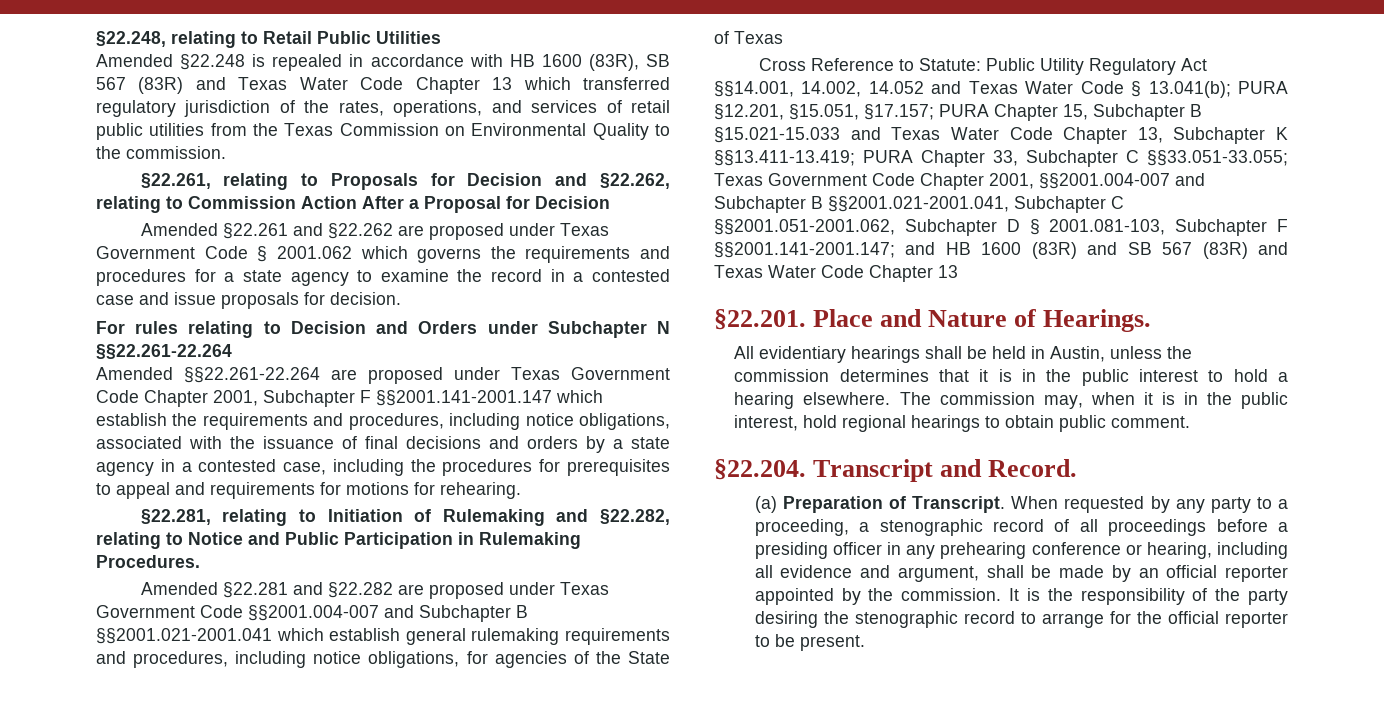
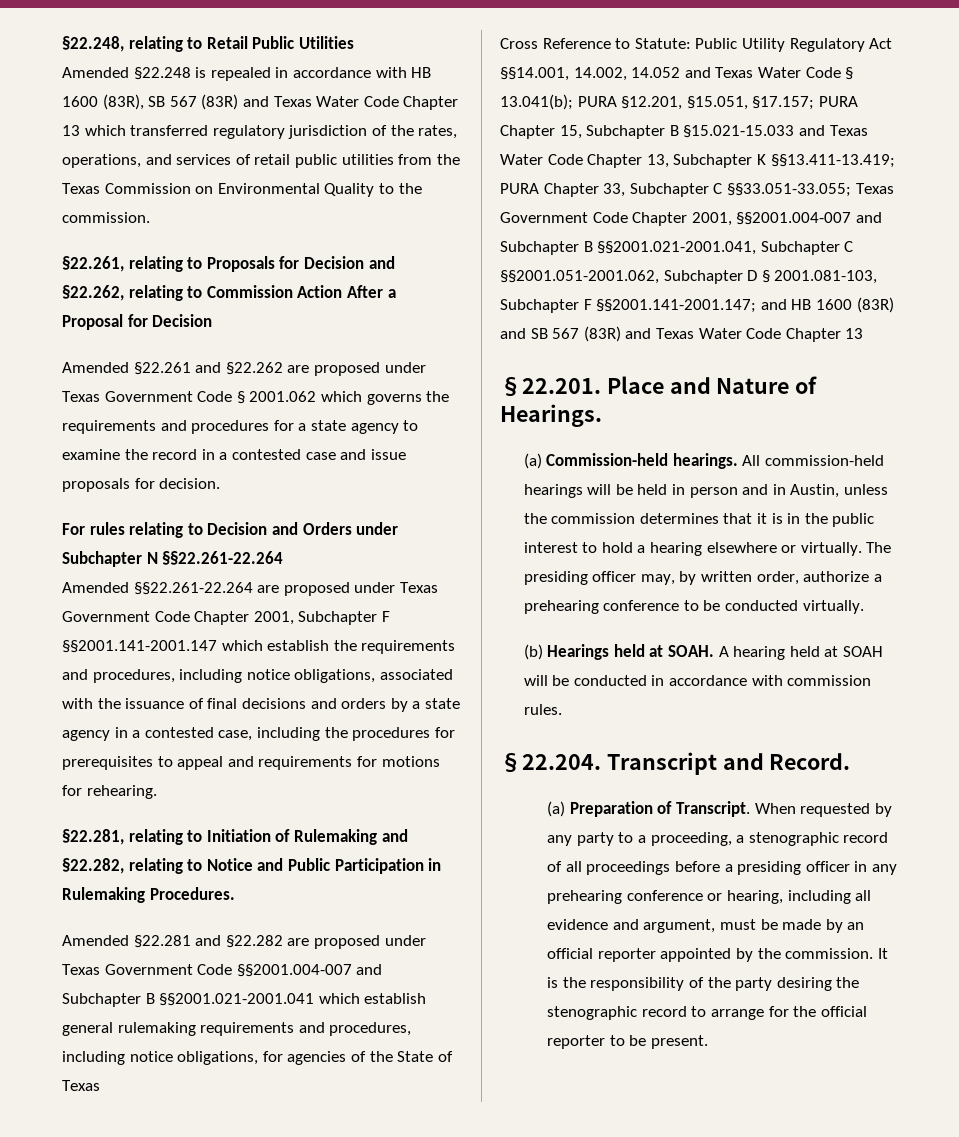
- All evidentiary hearings shall be held in Austin, unless the commission determines that it is in the public interest to hold a hearing elsewhere. The commission may, when it is in the public interest, hold regional hearings to obtain public comment.
+ (a) Commission-held hearings. All commission-held hearings will be held in person and in Austin, unless the commission determines that it is in the public interest to hold a hearing elsewhere or virtually. The presiding officer may, by written order, authorize a prehearing conference to be conducted virtually.
+ (b) Hearings held at SOAH. A hearing held at SOAH will be conducted in accordance with commission rules.
- When requested by any party to a proceeding, a stenographic record of all proceedings before a presiding officer in any prehearing conference or hearing, including all evidence and argument, shall be made by an official reporter appointed by the commission.
+ When requested by any party to a proceeding, a stenographic record of all proceedings before a presiding officer in any prehearing conference or hearing, including all evidence and argument, must be made by an official reporter appointed by the commission.

